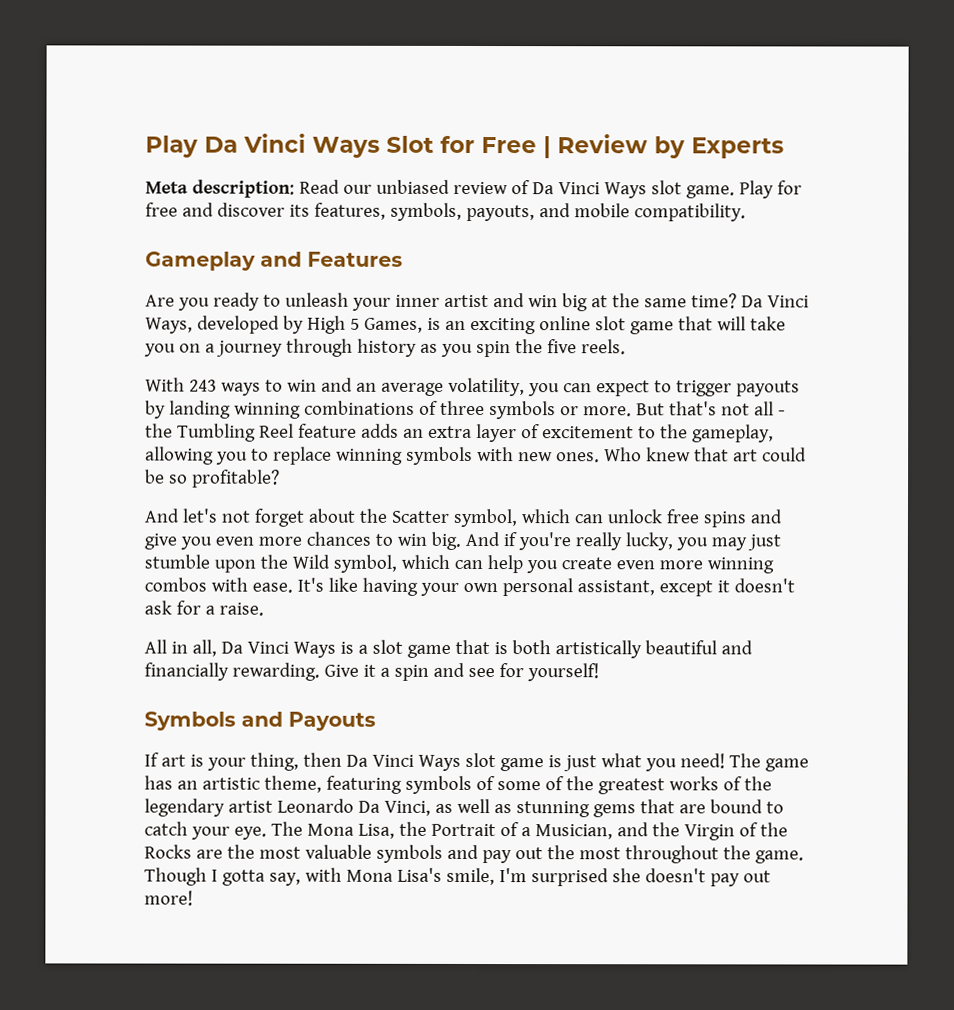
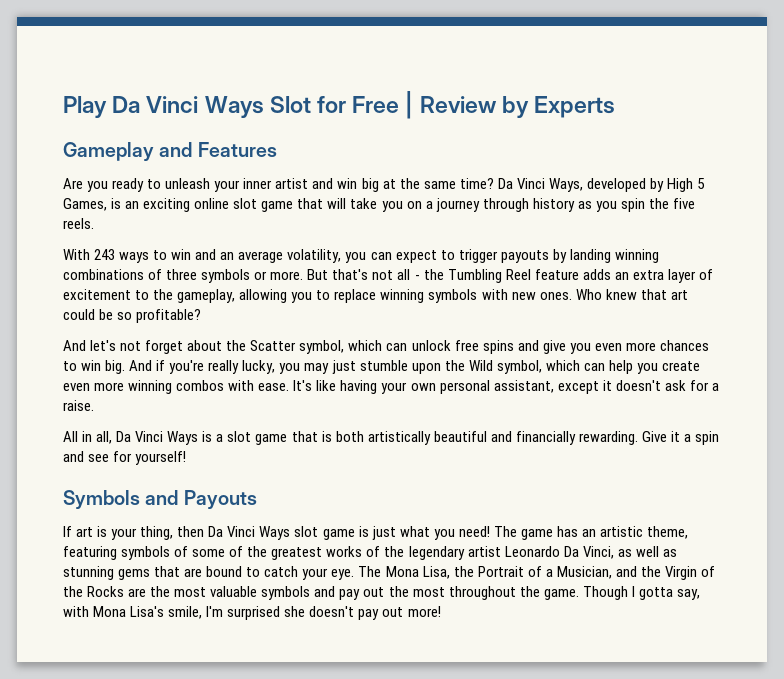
- Meta description: Read our unbiased review of Da Vinci Ways slot game. Play for free and discover its features, symbols, payouts, and mobile compatibility.

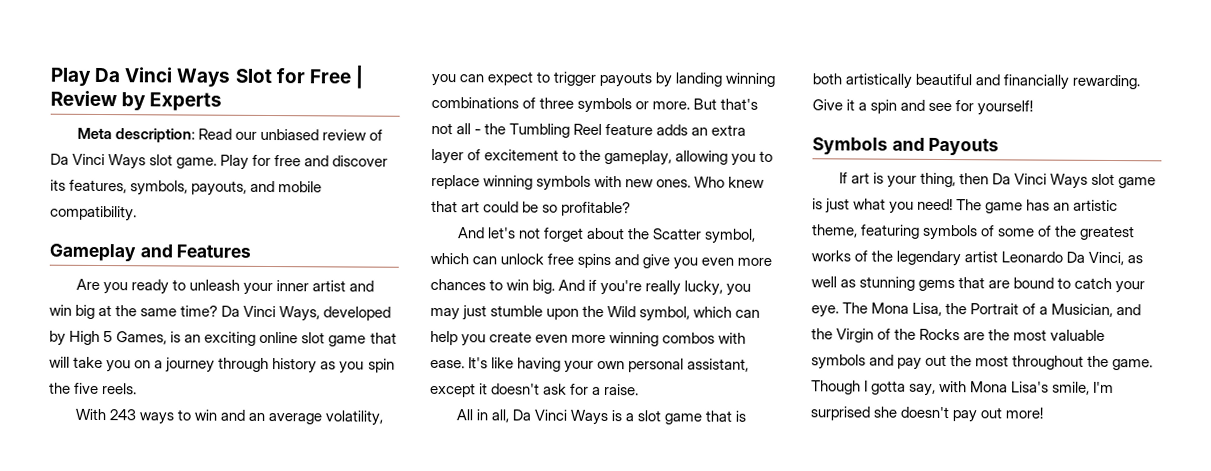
+ Meta description: Read our unbiased review of Da Vinci Ways slot game. Play for free and discover its features, symbols, payouts, and mobile compatibility.

